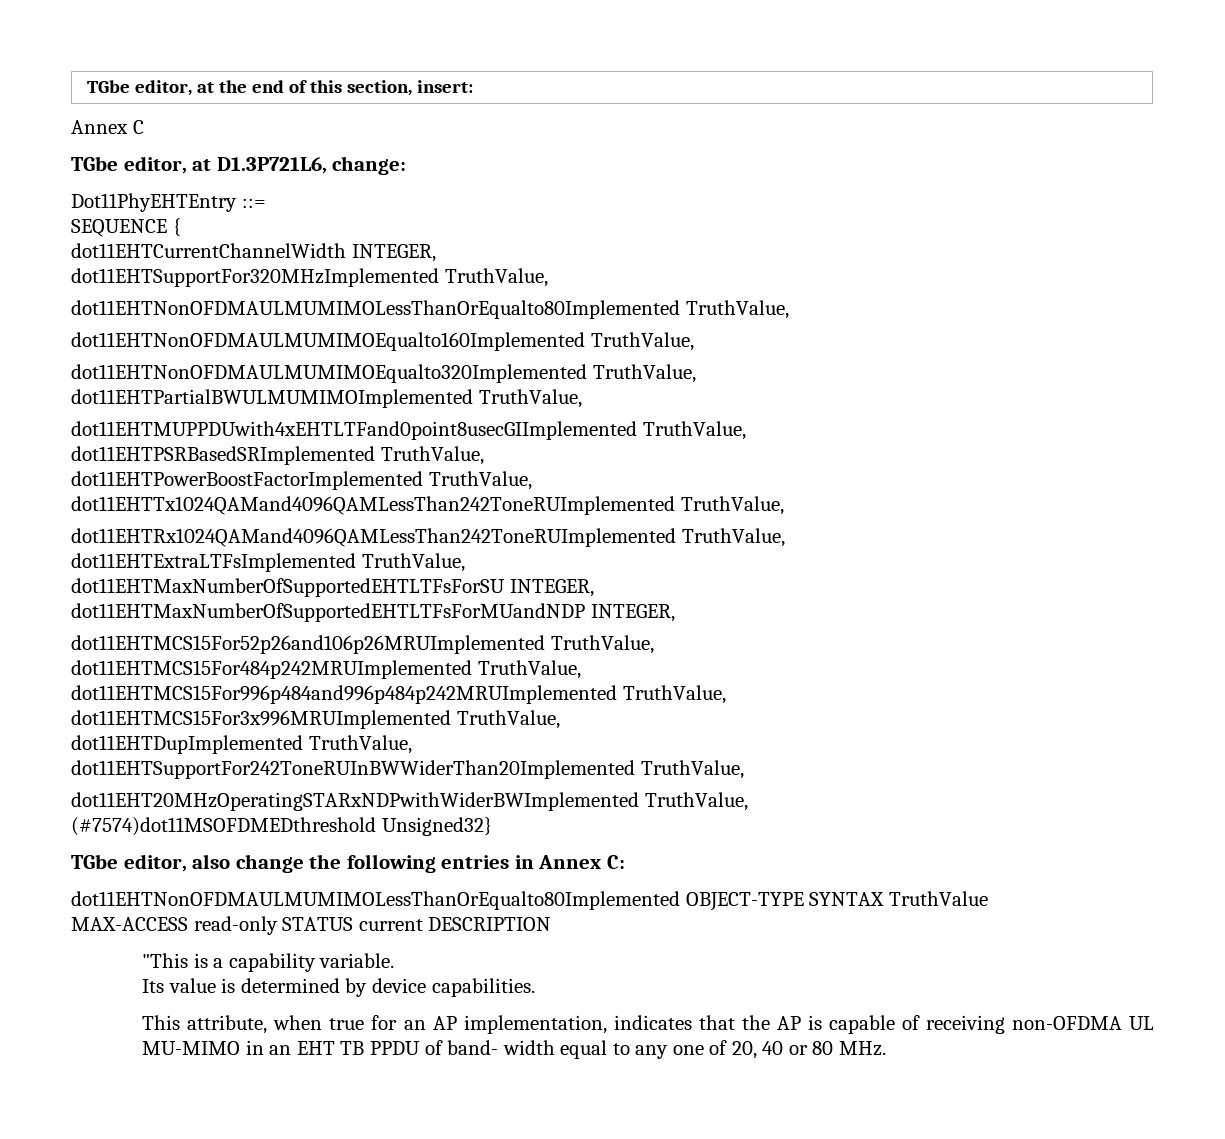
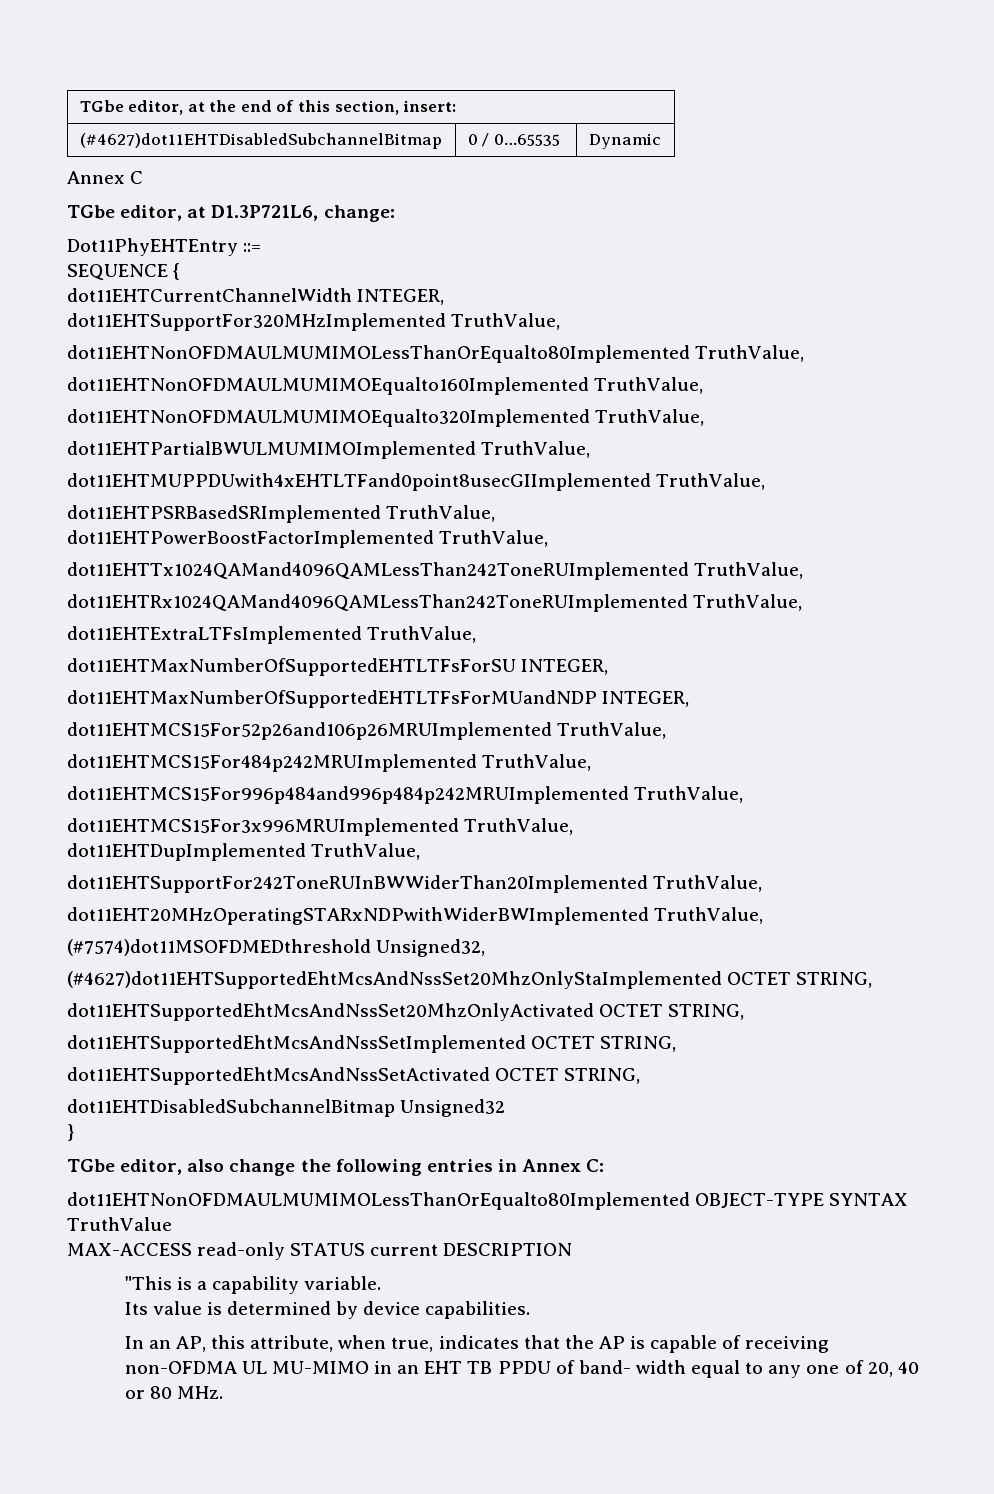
+ (#4627)dot11EHTDisabledSubchannelBitmap | 0 / 0…65535 | Dynamic
- (#7574)dot11MSOFDMEDthreshold Unsigned32}
+ (#7574)dot11MSOFDMEDthreshold Unsigned32,
+ (#4627)dot11EHTSupportedEhtMcsAndNssSet20MhzOnlyStaImplemented OCTET STRING,
+ dot11EHTSupportedEhtMcsAndNssSet20MhzOnlyActivated OCTET STRING,
+ dot11EHTSupportedEhtMcsAndNssSetImplemented OCTET STRING,
+ dot11EHTSupportedEhtMcsAndNssSetActivated OCTET STRING,
+ dot11EHTDisabledSubchannelBitmap Unsigned32
+ }
- This attribute, when true for an AP implementation, indicates that the AP is capable of receiving non-OFDMA UL MU-MIMO in an EHT TB PPDU of band- width equal to any one of 20, 40 or 80 MHz.
+ In an AP, this attribute, when true, indicates that the AP is capable of receiving non-OFDMA UL MU-MIMO in an EHT TB PPDU of band- width equal to any one of 20, 40 or 80 MHz.

